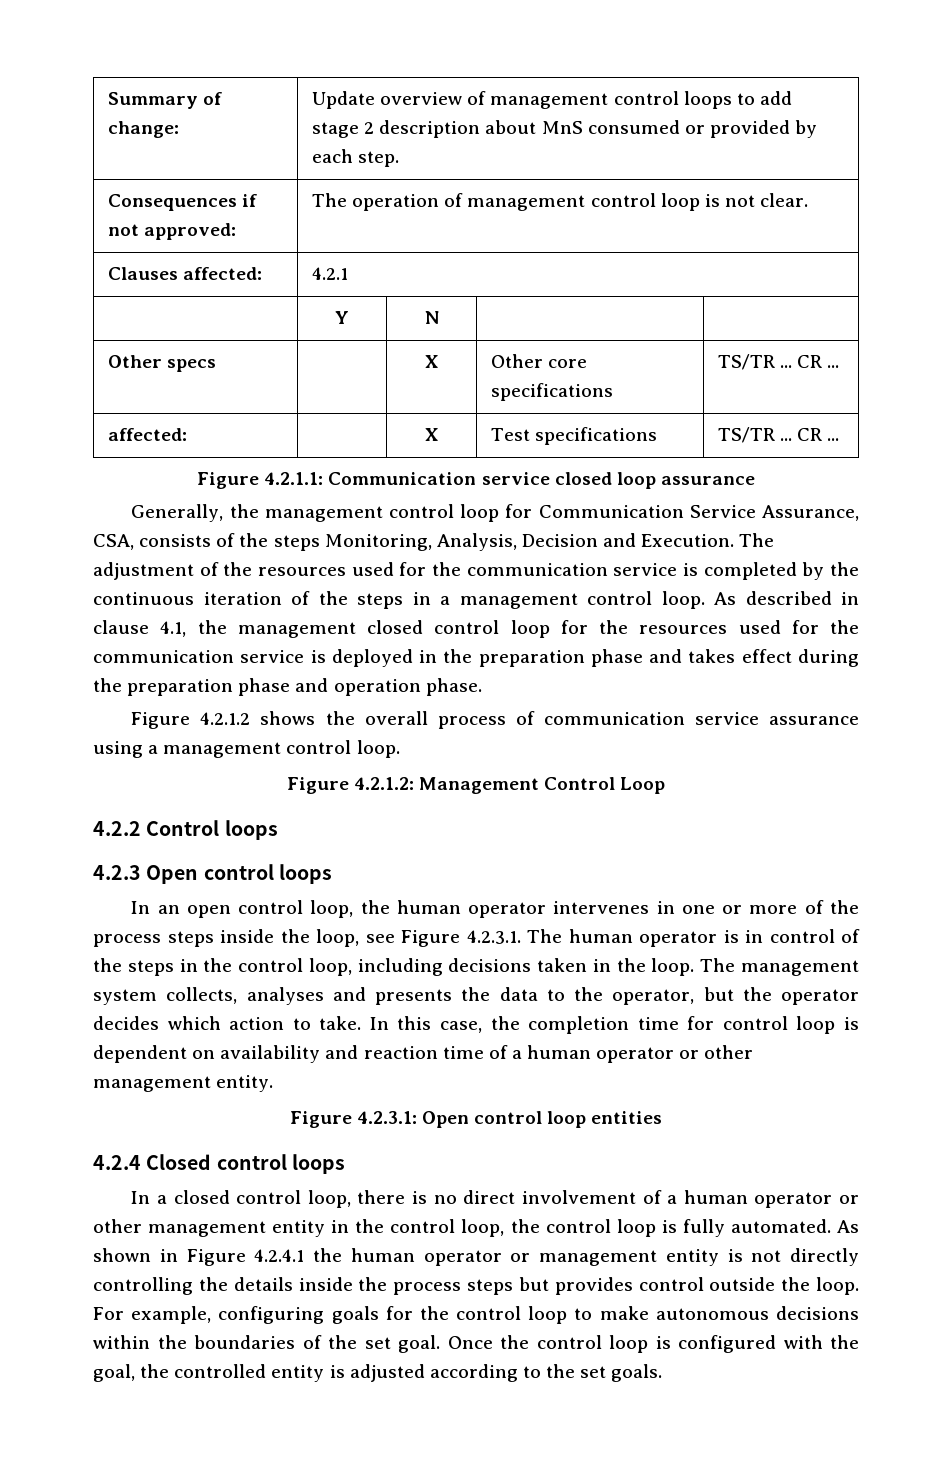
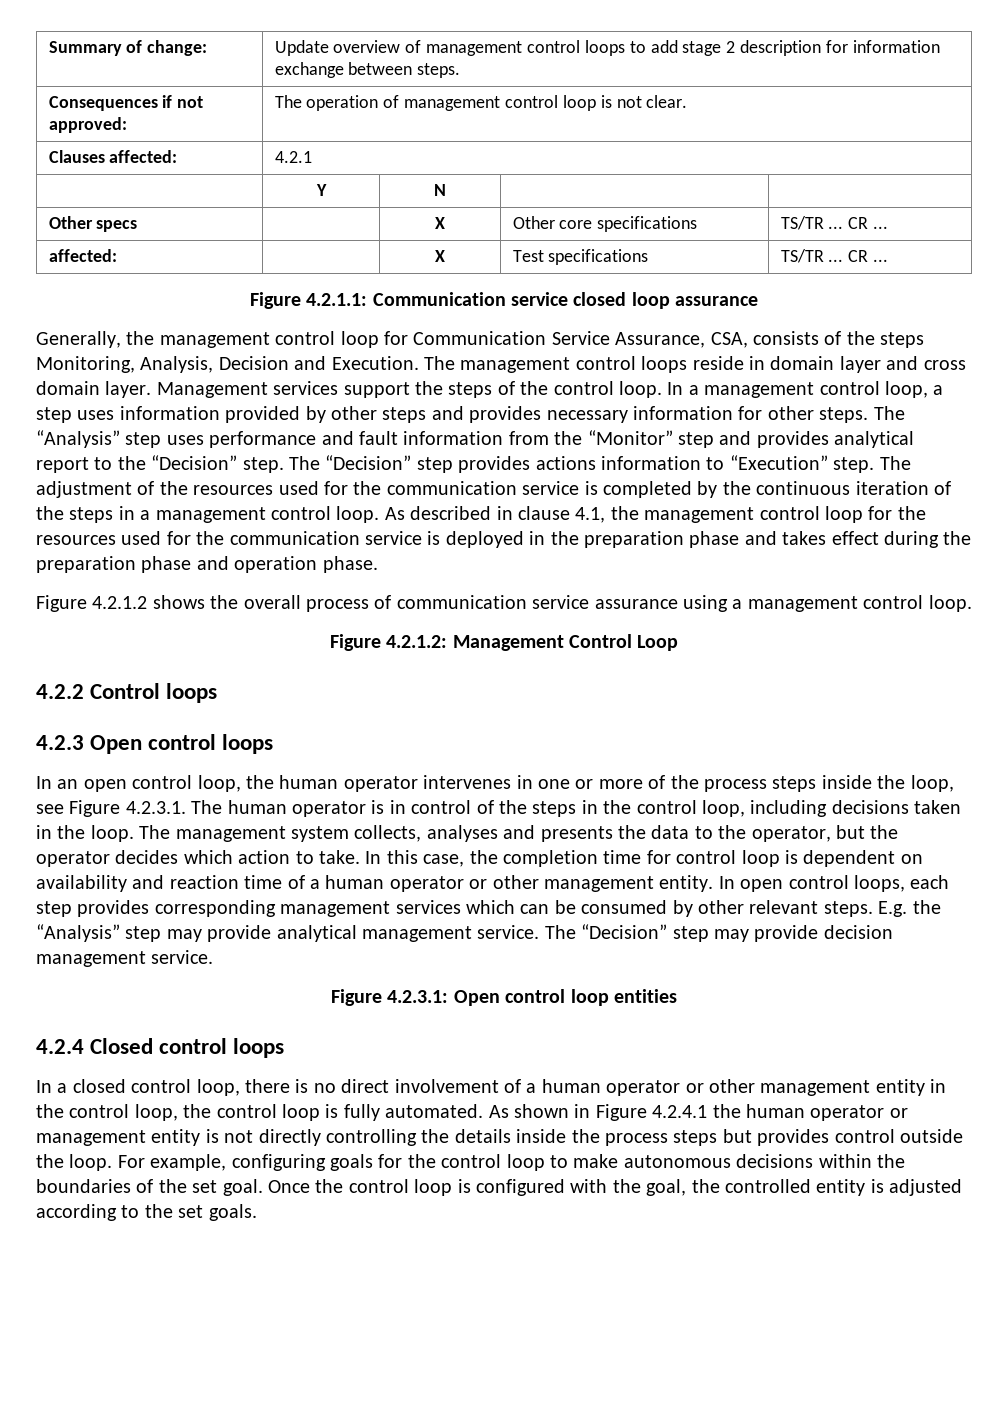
- Summary of change: | Update overview of management control loops to add stage 2 description about MnS consumed or provided by each step.
+ Summary of change: | Update overview of management control loops to add stage 2 description for information exchange between steps.
- The adjustment of the resources used for the communication service is completed by the continuous iteration of the steps in a management control loop.
+ The management control loops reside in domain layer and cross domain layer. Management services support the steps of the control loop. In a management control loop, a step uses information provided by other steps and provides necessary information for other steps. The “Analysis” step uses performance and fault information from the “Monitor” step and provides analytical report to the “Decision” step. The “Decision” step provides actions information to “Execution” step. The adjustment of the resources used for the communication service is completed by the continuous iteration of the steps in a management control loop.
- As described in clause 4.1, the management closed control loop for the resources used for the communication service is deployed in the preparation phase and takes effect during the preparation phase and operation phase.
+ As described in clause 4.1, the management control loop for the resources used for the communication service is deployed in the preparation phase and takes effect during the preparation phase and operation phase.
+ In open control loops, each step provides corresponding management services which can be consumed by other relevant steps. E.g. the “Analysis” step may provide analytical management service. The “Decision” step may provide decision management service.

